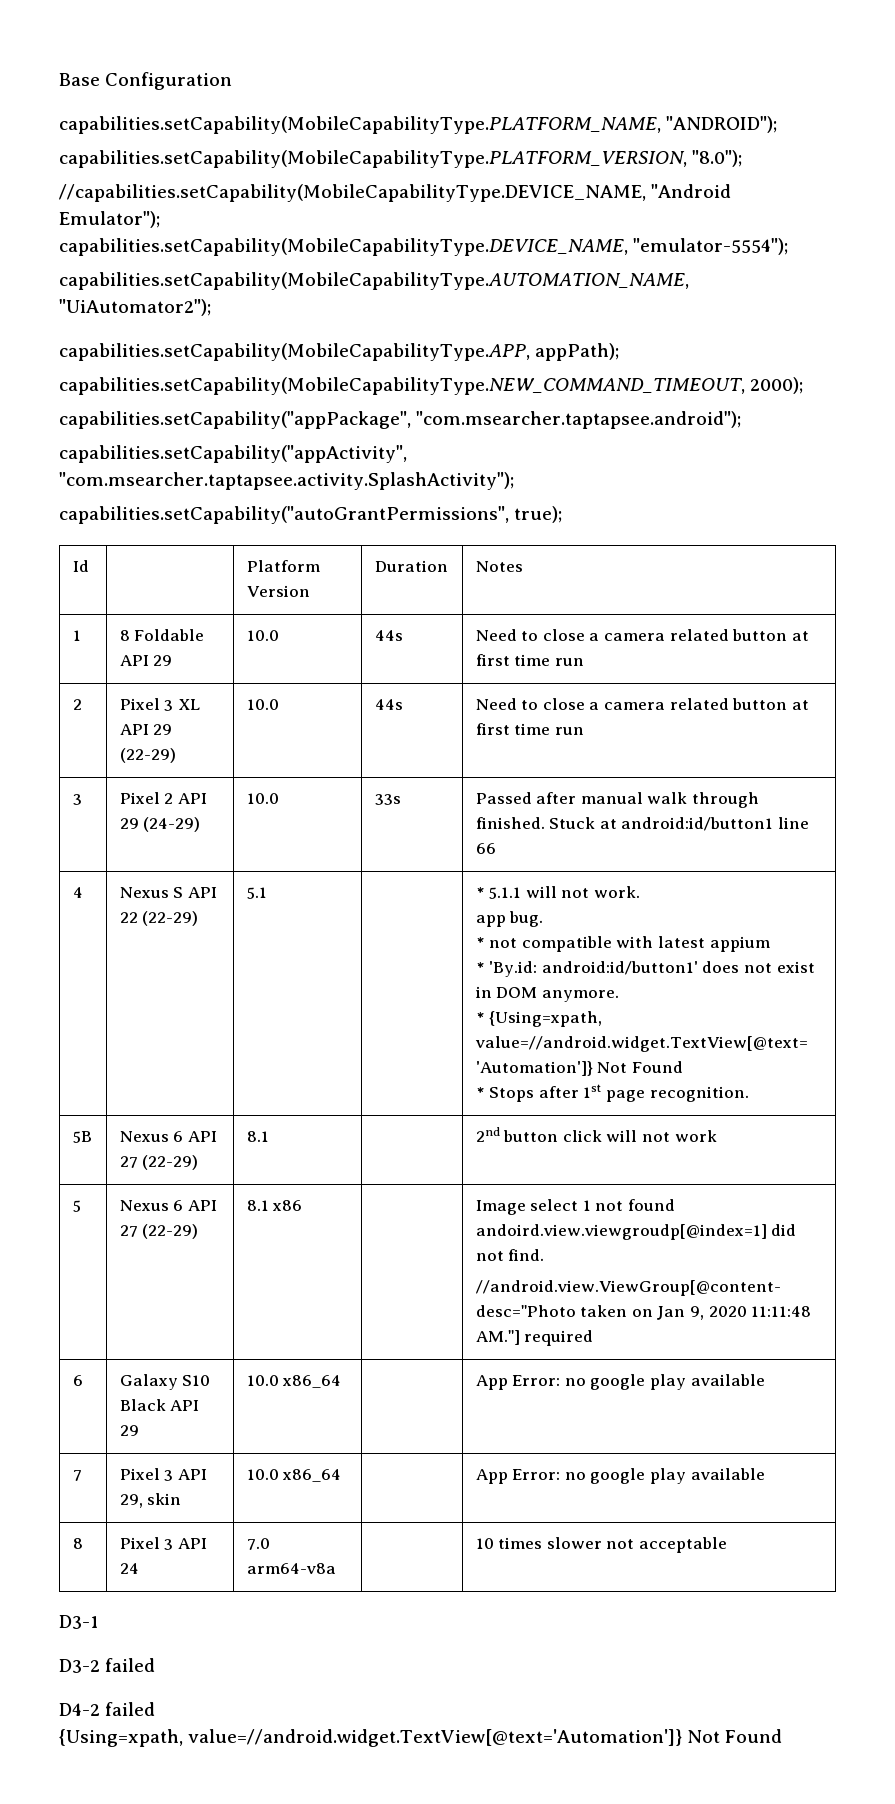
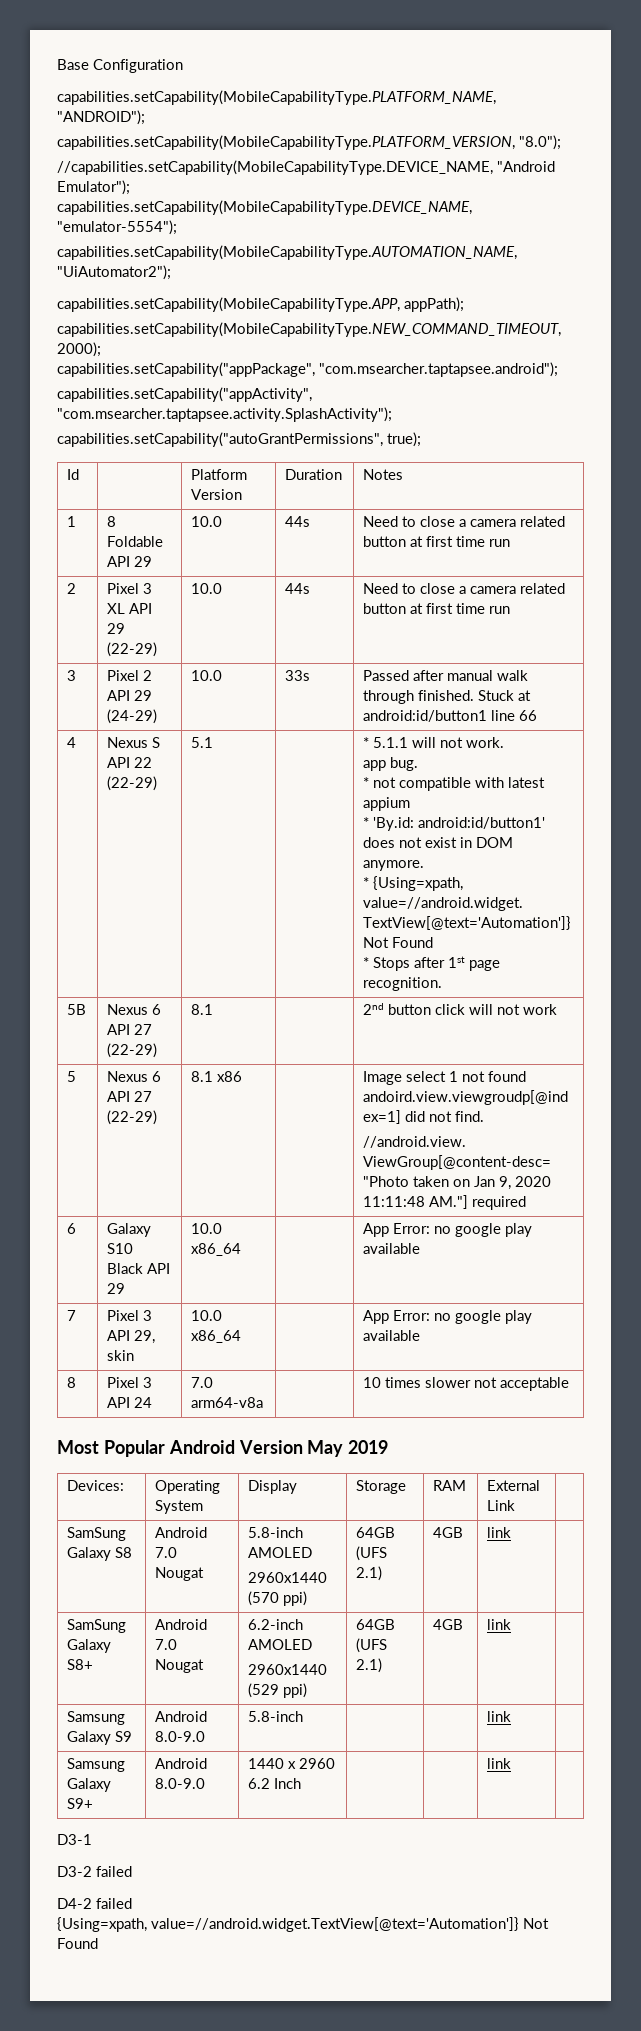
+ Most Popular Android Version May 2019
+ Devices: | Operating System | Display | Storage | RAM | External Link |
+ SamSung Galaxy S8 | Android 7.0 Nougat | 5.8-inch AMOLED
+ 2960x1440 (570 ppi) | 64GB (UFS 2.1) | 4GB | link |
+ SamSung Galaxy S8+ | Android 7.0 Nougat | 6.2-inch AMOLED
+ 2960x1440 (529 ppi) | 64GB (UFS 2.1) | 4GB | link |
+ Samsung Galaxy S9 | Android 8.0-9.0 | 5.8-inch | | | link |
+ Samsung Galaxy S9+ | Android 8.0-9.0 | 1440 x 2960 6.2 Inch | | | link |

